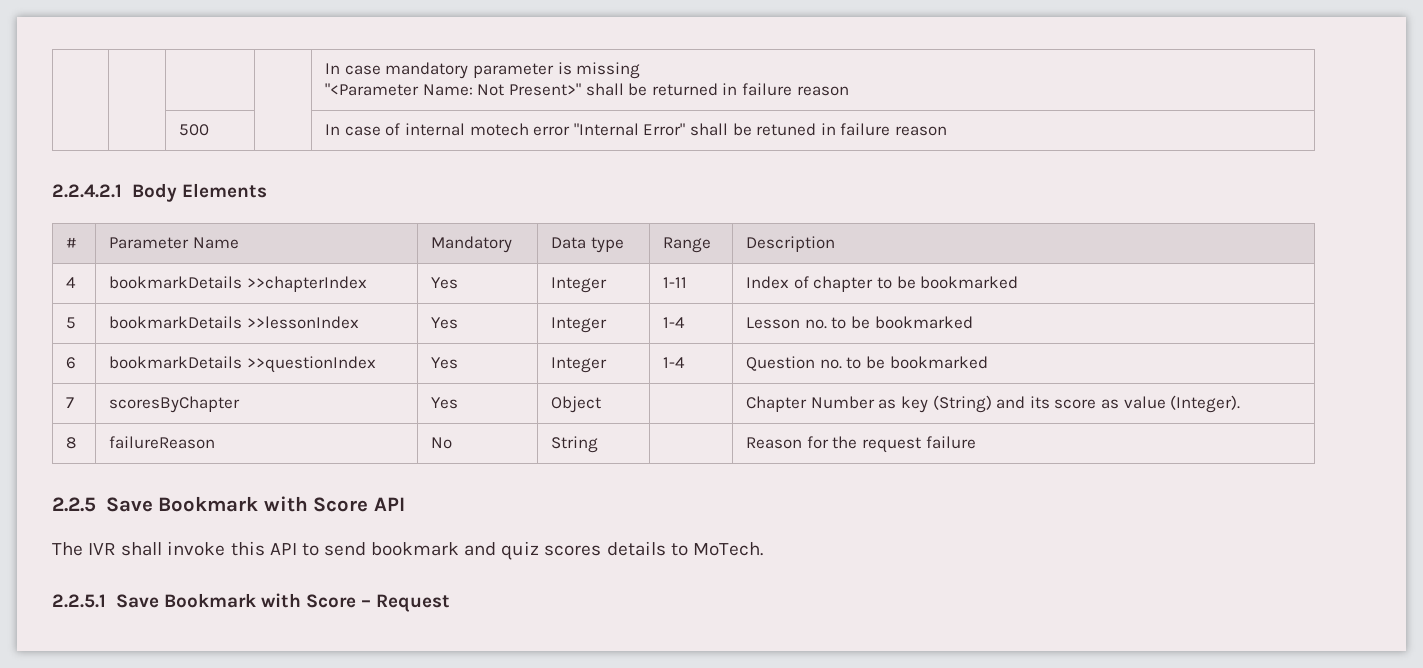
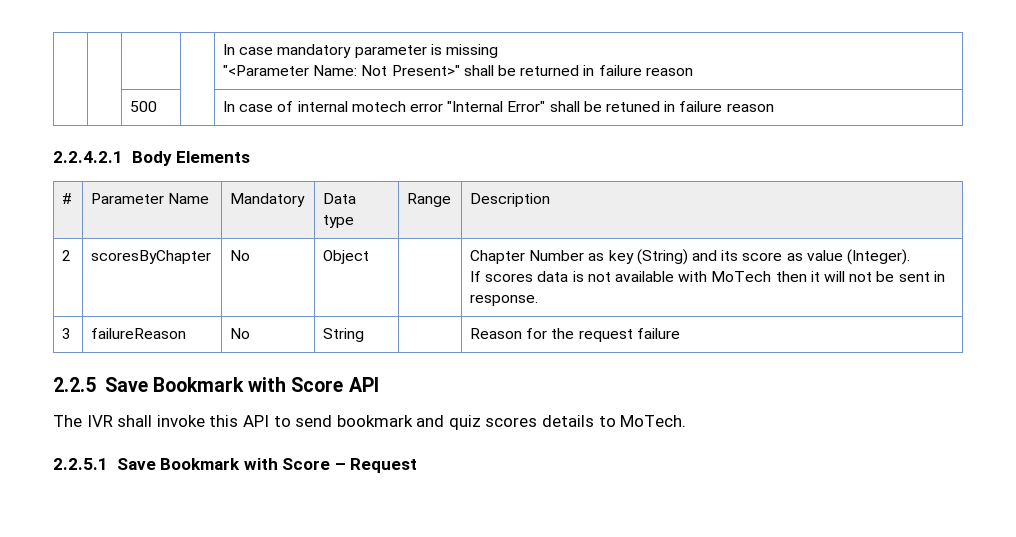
- 4 | bookmarkDetails >>chapterIndex | Yes | Integer | 1-11 | Index of chapter to be bookmarked
- 5 | bookmarkDetails >>lessonIndex | Yes | Integer | 1-4 | Lesson no. to be bookmarked
- 6 | bookmarkDetails >>questionIndex | Yes | Integer | 1-4 | Question no. to be bookmarked
- 7 | scoresByChapter | Yes | Object | | Chapter Number as key (String) and its score as value (Integer).
- 8 | failureReason | No | String | | Reason for the request failure
+ 2 | scoresByChapter | No | Object | | Chapter Number as key (String) and its score as value (Integer).
+ If scores data is not available with MoTech then it will not be sent in response.
+ 3 | failureReason | No | String | | Reason for the request failure

